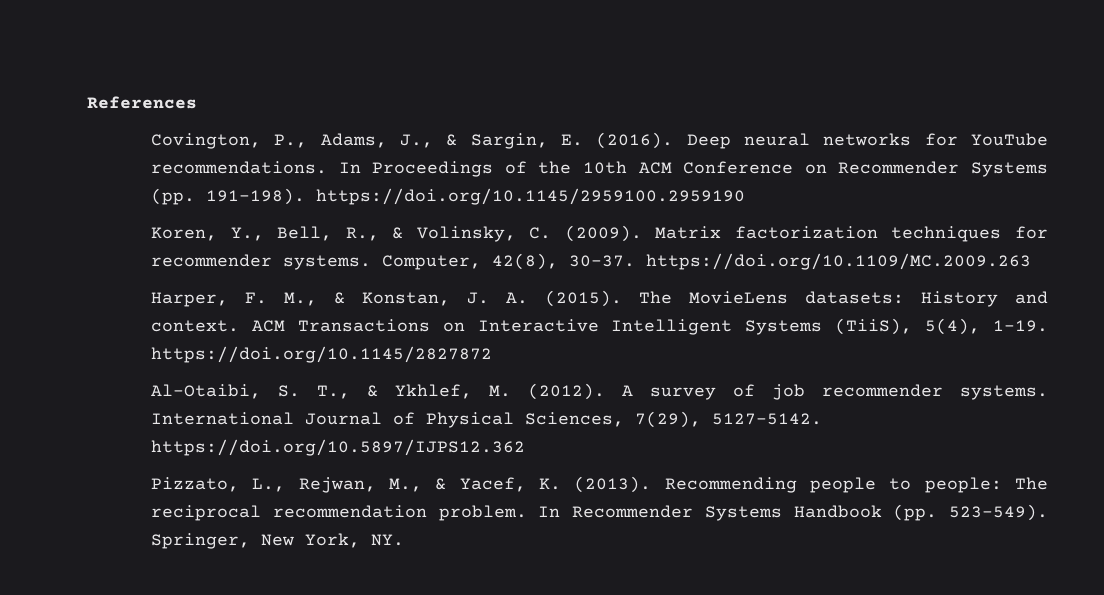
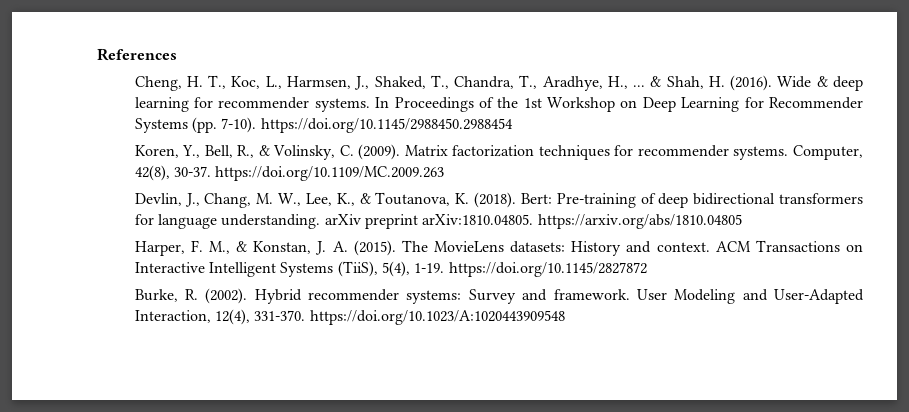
- Covington, P., Adams, J., & Sargin, E. (2016). Deep neural networks for YouTube recommendations. In Proceedings of the 10th ACM Conference on Recommender Systems (pp. 191-198). https://doi.org/10.1145/2959100.2959190
+ Cheng, H. T., Koc, L., Harmsen, J., Shaked, T., Chandra, T., Aradhye, H., ... & Shah, H. (2016). Wide & deep learning for recommender systems. In Proceedings of the 1st Workshop on Deep Learning for Recommender Systems (pp. 7-10). https://doi.org/10.1145/2988450.2988454
+ Devlin, J., Chang, M. W., Lee, K., & Toutanova, K. (2018). Bert: Pre-training of deep bidirectional transformers for language understanding. arXiv preprint arXiv:1810.04805. https://arxiv.org/abs/1810.04805
- Al-Otaibi, S. T., & Ykhlef, M. (2012). A survey of job recommender systems. International Journal of Physical Sciences, 7(29), 5127-5142. https://doi.org/10.5897/IJPS12.362
- Pizzato, L., Rejwan, M., & Yacef, K. (2013). Recommending people to people: The reciprocal recommendation problem. In Recommender Systems Handbook (pp. 523-549). Springer, New York, NY.
+ Burke, R. (2002). Hybrid recommender systems: Survey and framework. User Modeling and User-Adapted Interaction, 12(4), 331-370. https://doi.org/10.1023/A:1020443909548

